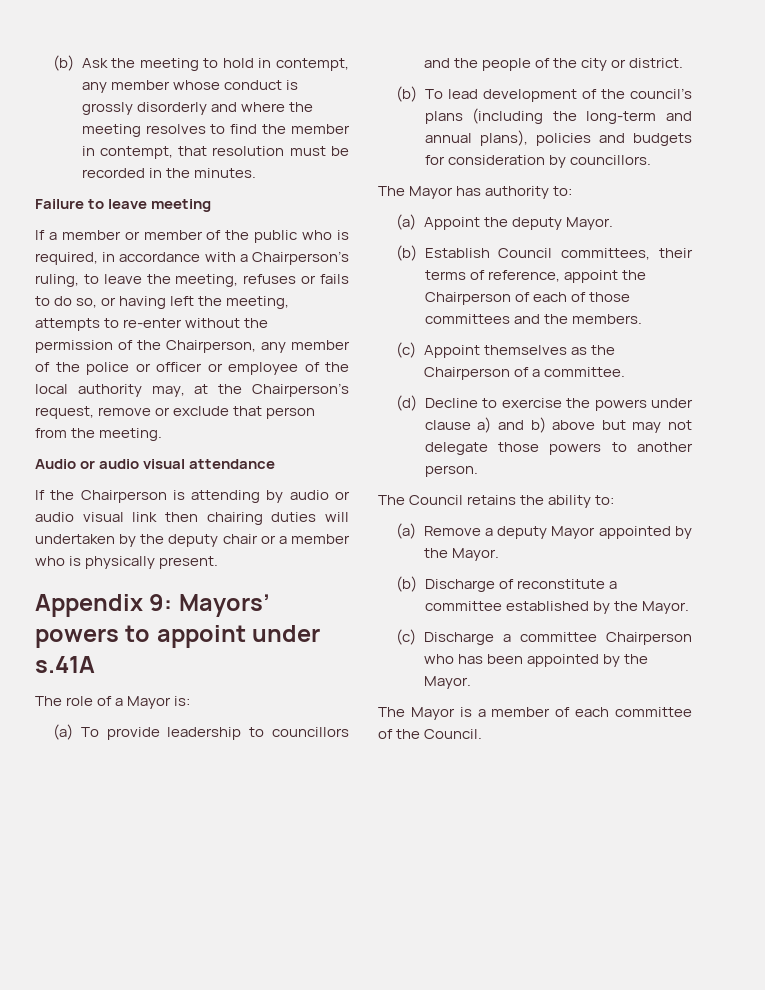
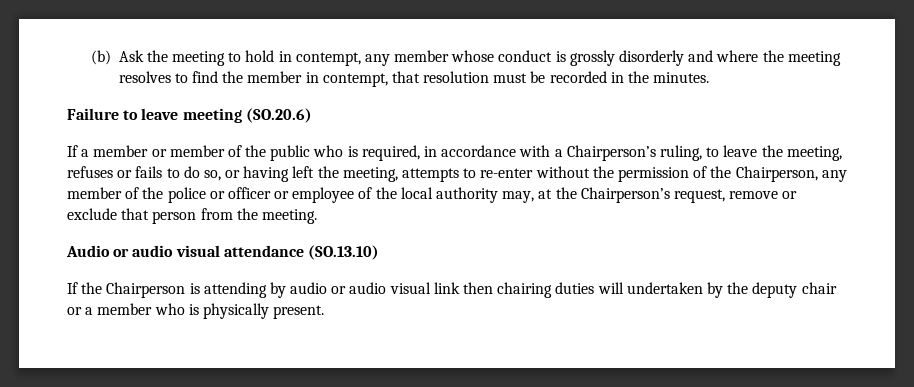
- Failure to leave meeting
+ Failure to leave meeting (SO.20.6)
- Audio or audio visual attendance
+ Audio or audio visual attendance (SO.13.10)
- Appendix 9: Mayors’ powers to appoint under s.41A
- The role of a Mayor is:
- (a) To provide leadership to councillors and the people of the city or district.
- (b) To lead development of the council’s plans (including the long-term and annual plans), policies and budgets for consideration by councillors.
- The Mayor has authority to:
- (a) Appoint the deputy Mayor.
- (b) Establish Council committees, their terms of reference, appoint the Chairperson of each of those committees and the members.
- (c) Appoint themselves as the Chairperson of a committee.
- (d) Decline to exercise the powers under clause a) and b) above but may not delegate those powers to another person.
- The Council retains the ability to:
- (a) Remove a deputy Mayor appointed by the Mayor.
- (b) Discharge of reconstitute a committee established by the Mayor.
- (c) Discharge a committee Chairperson who has been appointed by the Mayor.
- The Mayor is a member of each committee of the Council.

